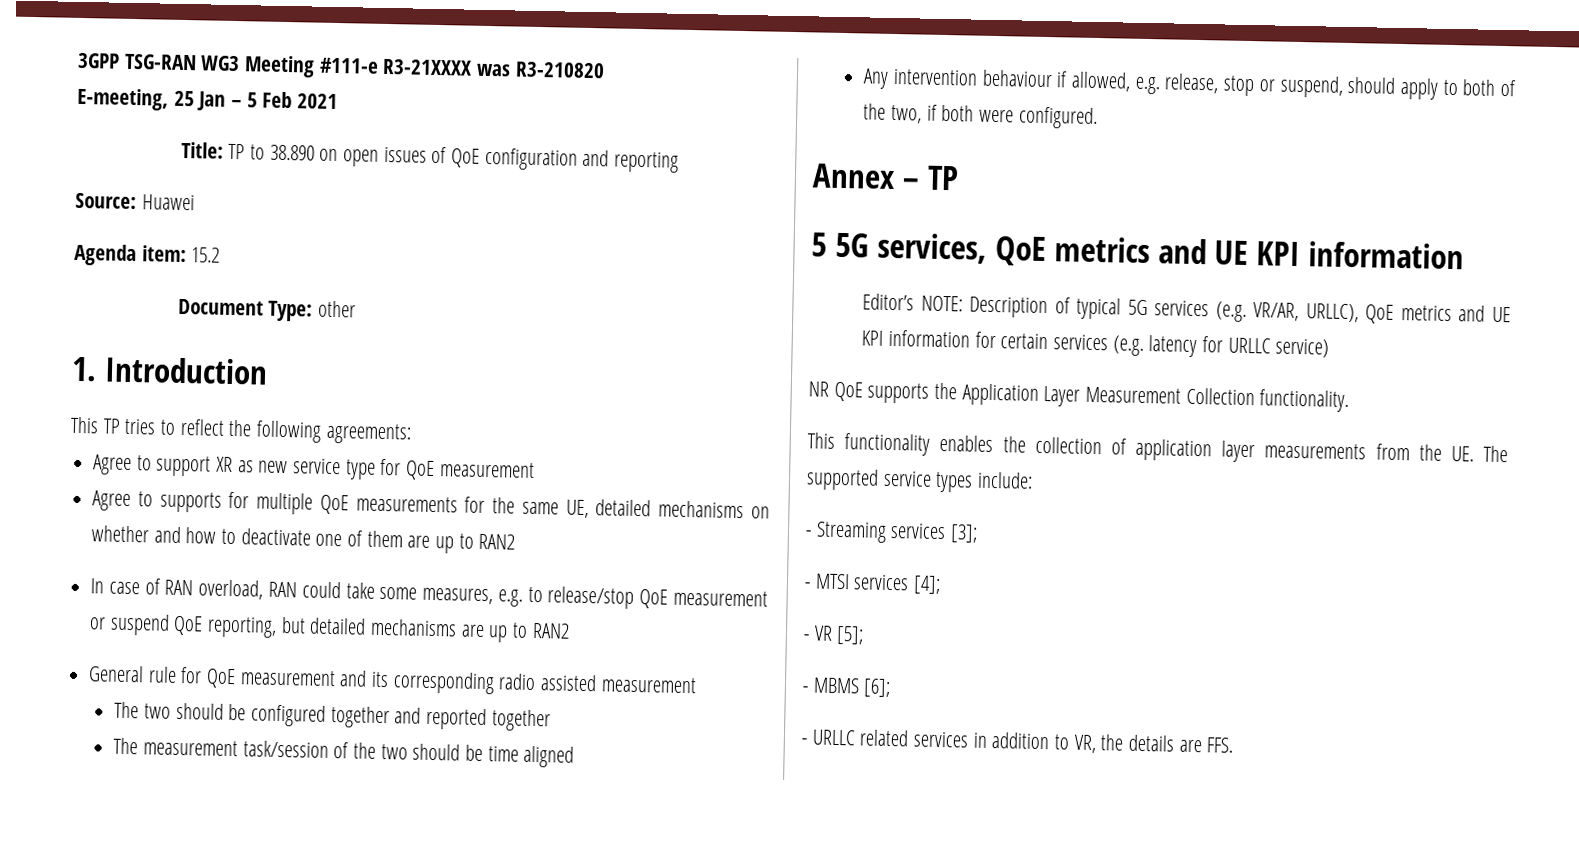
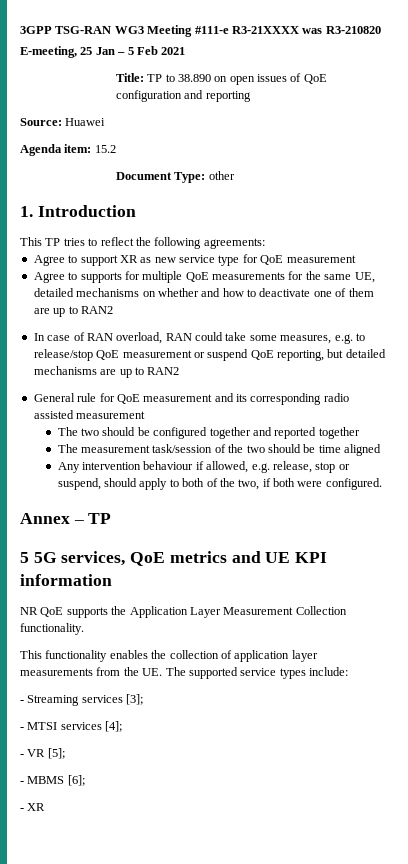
- Editor’s NOTE: Description of typical 5G services (e.g. VR/AR, URLLC), QoE metrics and UE KPI information for certain services (e.g. latency for URLLC service)
- - URLLC related services in addition to VR, the details are FFS.
+ - XR

